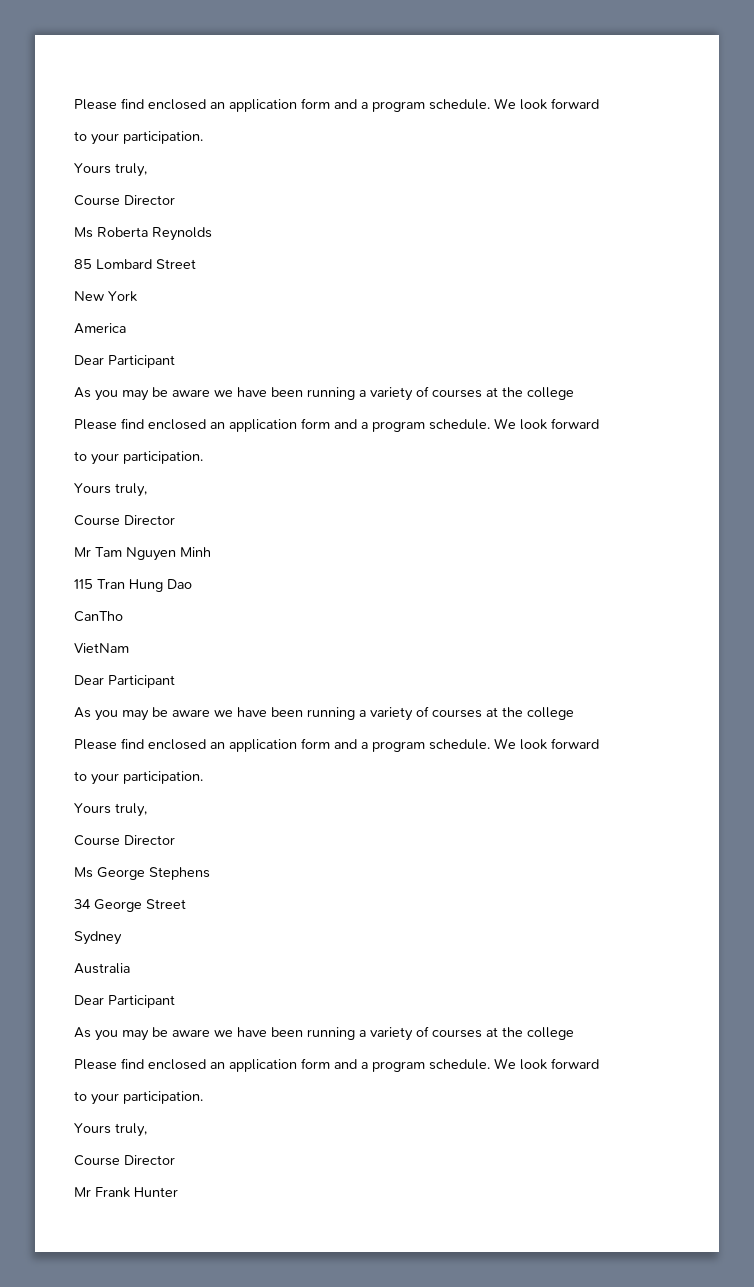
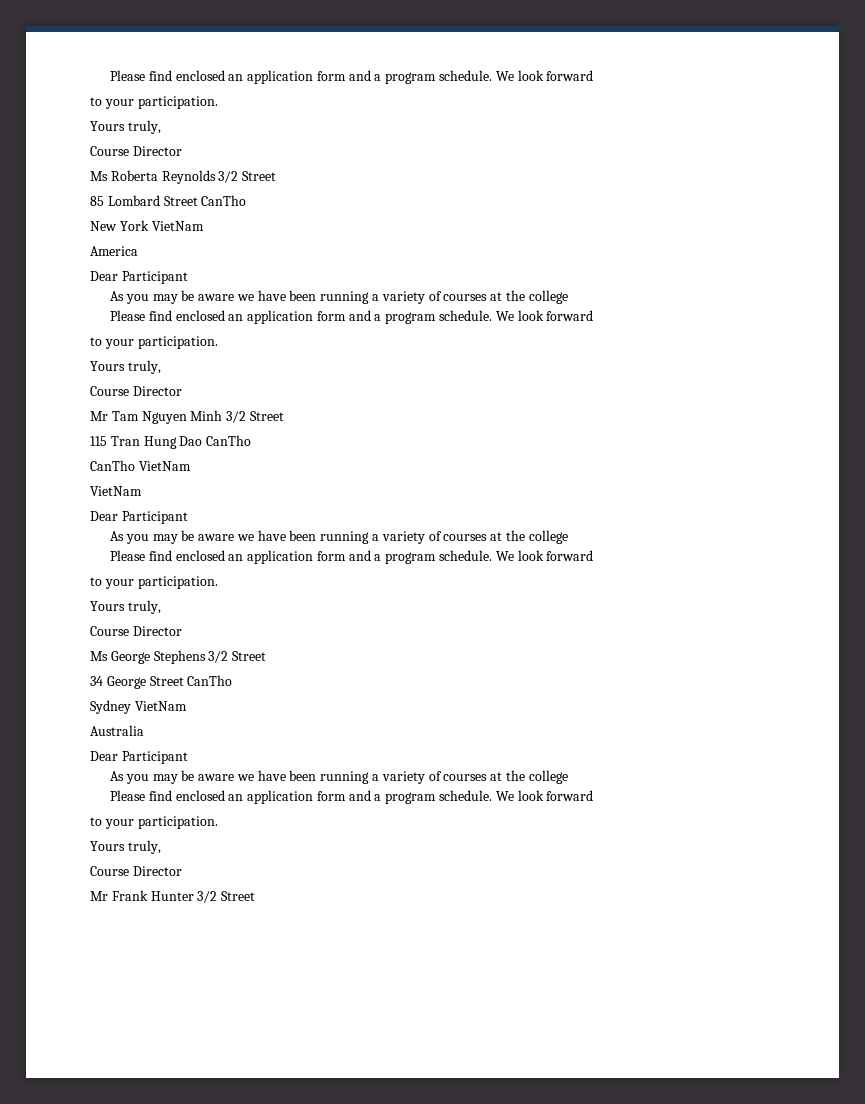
- Ms Roberta Reynolds
+ Ms Roberta Reynolds 3/2 Street
- 85 Lombard Street
+ 85 Lombard Street CanTho
- New York
+ New York VietNam
- Mr Tam Nguyen Minh
+ Mr Tam Nguyen Minh 3/2 Street
- 115 Tran Hung Dao
- CanTho
+ 115 Tran Hung Dao CanTho
+ CanTho VietNam
- Ms George Stephens
+ Ms George Stephens 3/2 Street
- 34 George Street
+ 34 George Street CanTho
- Sydney
+ Sydney VietNam
- Mr Frank Hunter
+ Mr Frank Hunter 3/2 Street

